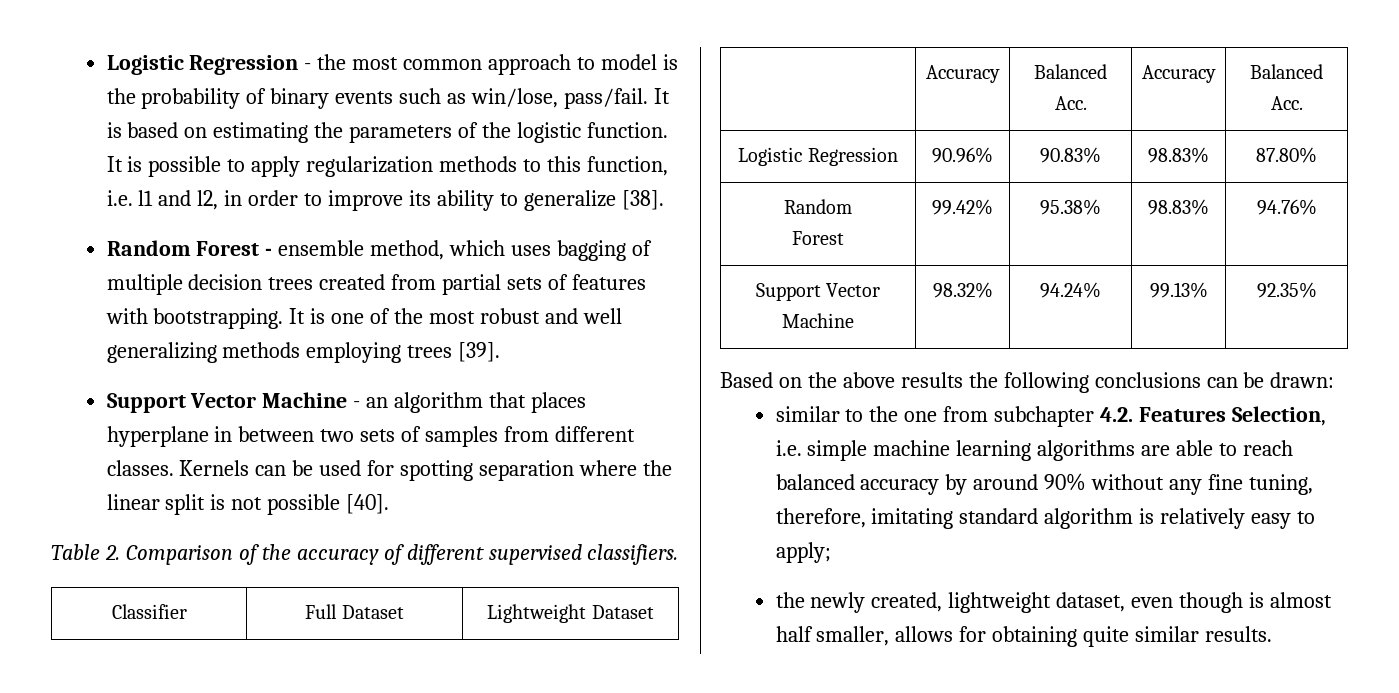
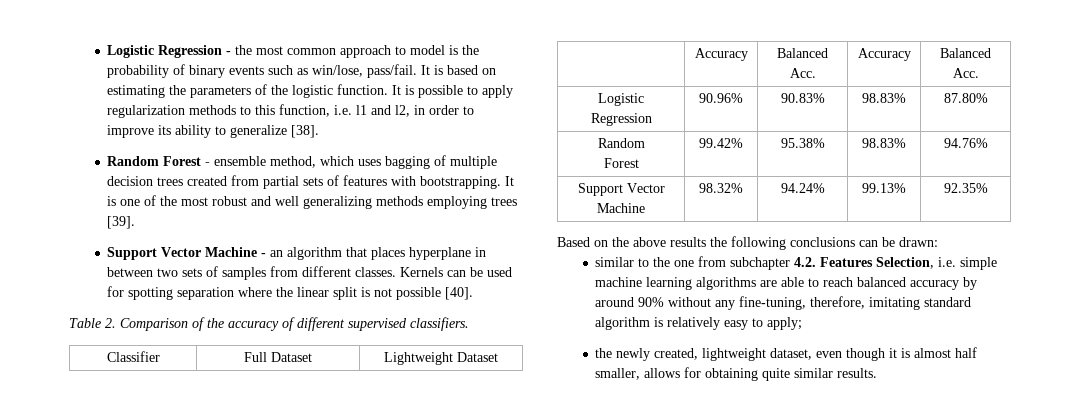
- similar to the one from subchapter 4.2. Features Selection, i.e. simple machine learning algorithms are able to reach balanced accuracy by around 90% without any fine tuning, therefore, imitating standard algorithm is relatively easy to apply;
+ similar to the one from subchapter 4.2. Features Selection, i.e. simple machine learning algorithms are able to reach balanced accuracy by around 90% without any fine-tuning, therefore, imitating standard algorithm is relatively easy to apply;
- the newly created, lightweight dataset, even though is almost half smaller, allows for obtaining quite similar results.
+ the newly created, lightweight dataset, even though it is almost half smaller, allows for obtaining quite similar results.

